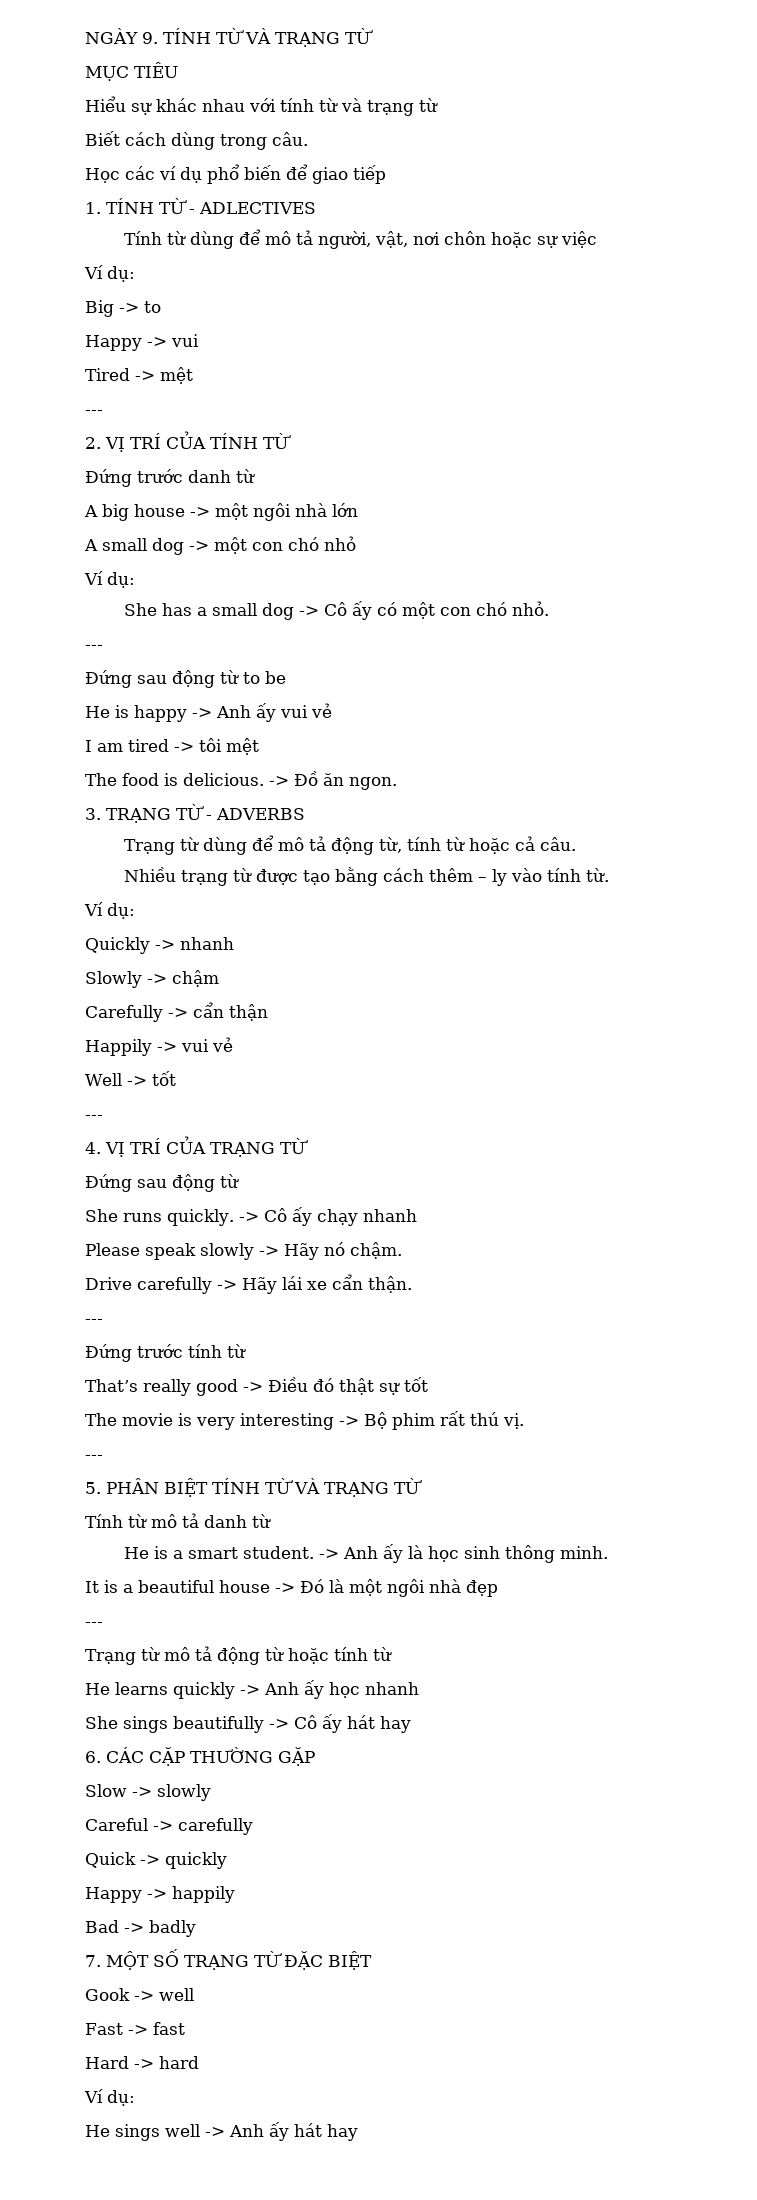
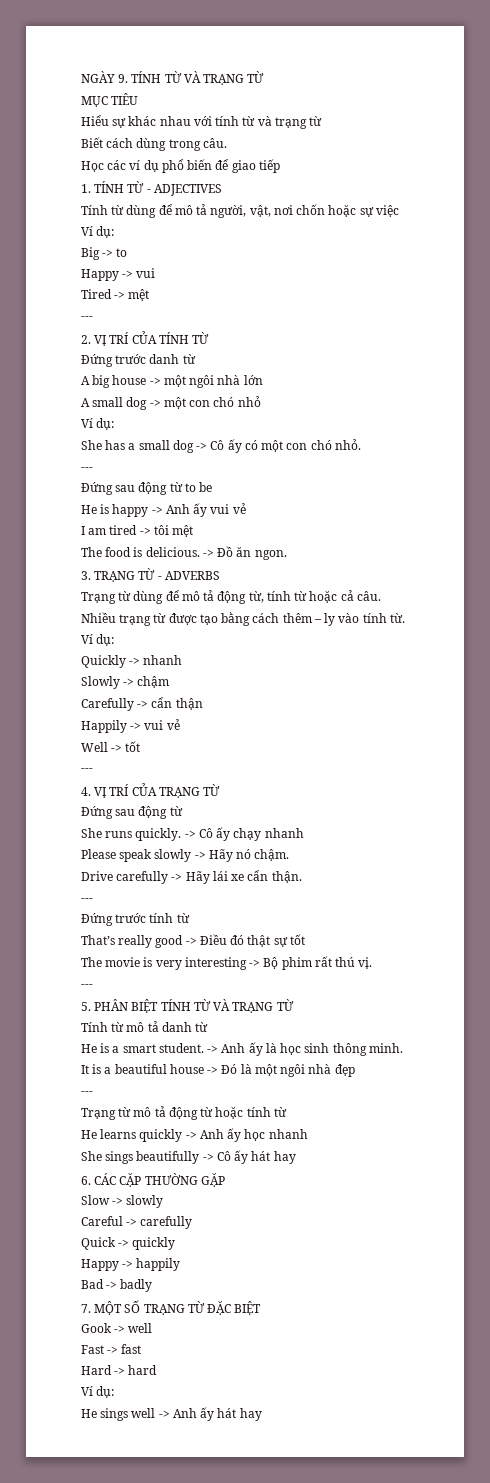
- 1. TÍNH TỪ - ADLECTIVES
+ 1. TÍNH TỪ - ADJECTIVES
- Tính từ dùng để mô tả người, vật, nơi chôn hoặc sự việc
+ Tính từ dùng để mô tả người, vật, nơi chốn hoặc sự việc

